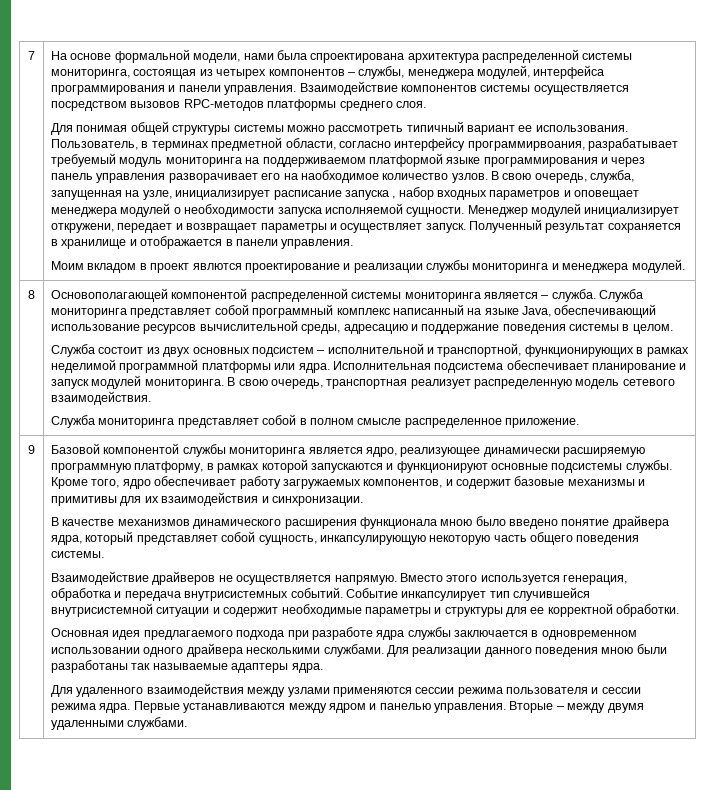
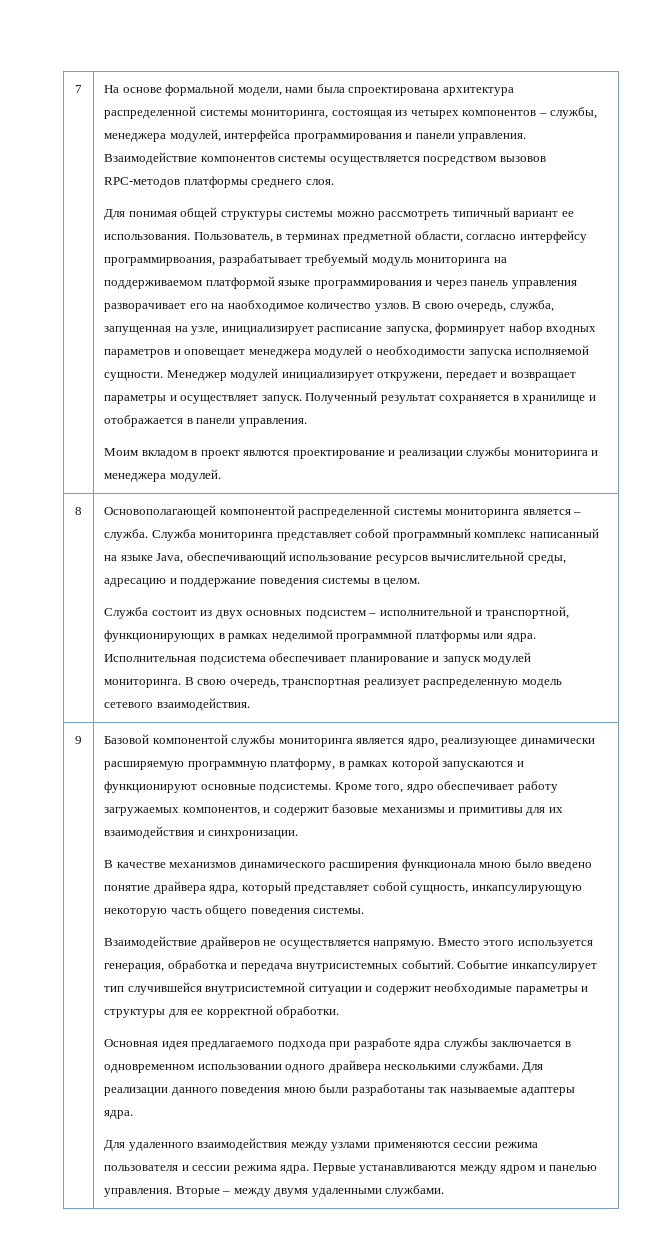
- В свою очередь, служба, запущенная на узле, инициализирует расписание запуска , набор входных параметров и оповещает менеджера модулей о необходимости запуска исполняемой сущности.
+ В свою очередь, служба, запущенная на узле, инициализирует расписание запуска, форминрует набор входных параметров и оповещает менеджера модулей о необходимости запуска исполняемой сущности.
- Служба мониторинга представляет собой в полном смысле распределенное приложение.
- Базовой компонентой службы мониторинга является ядро, реализующее динамически расширяемую программную платформу, в рамках которой запускаются и функционируют основные подсистемы службы.
+ Базовой компонентой службы мониторинга является ядро, реализующее динамически расширяемую программную платформу, в рамках которой запускаются и функционируют основные подсистемы.

